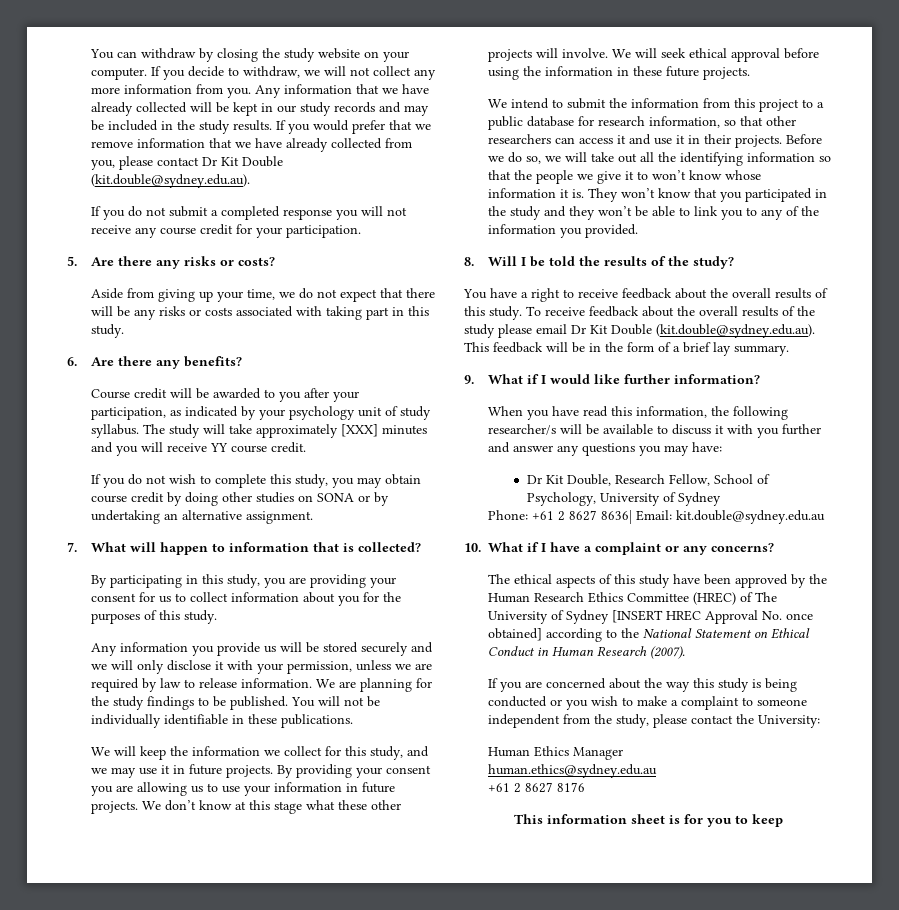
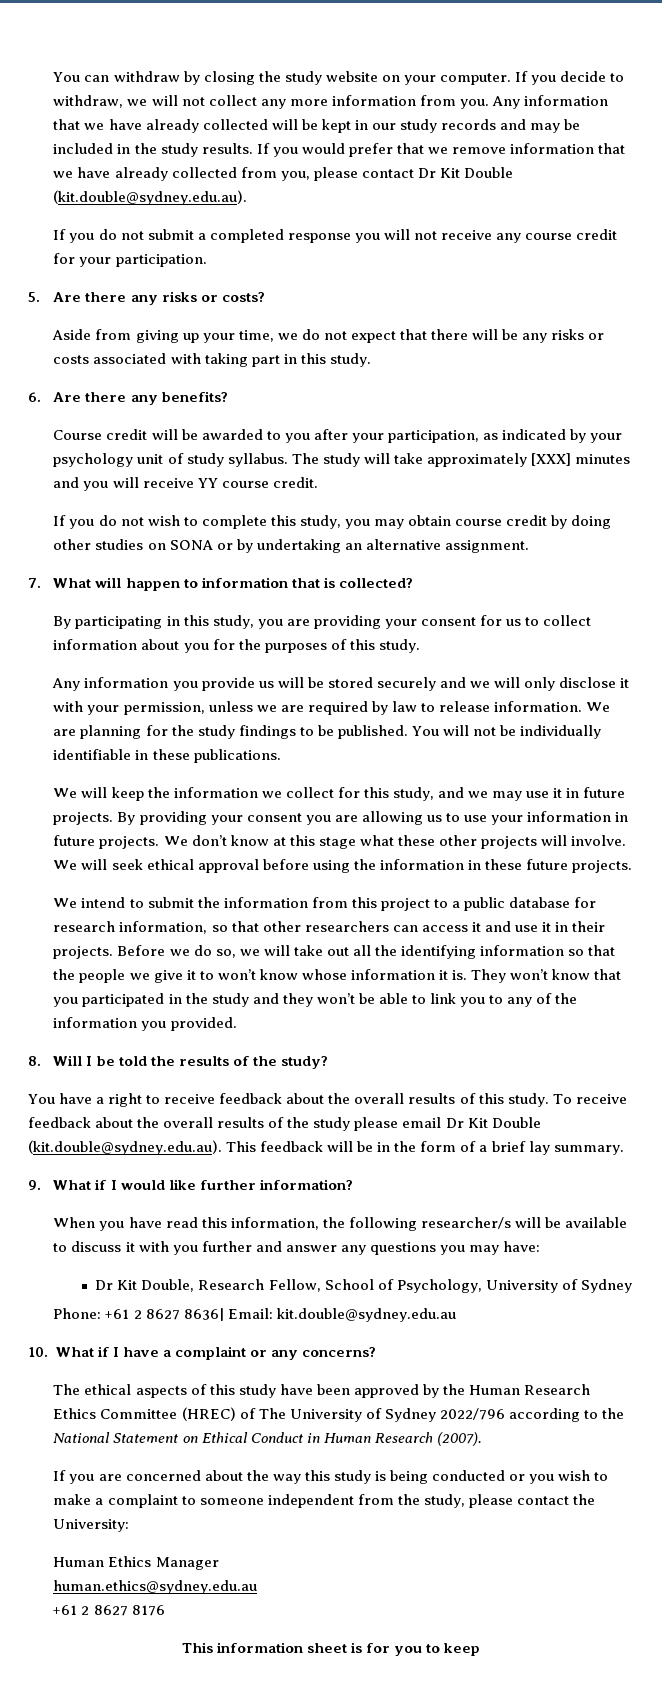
- The ethical aspects of this study have been approved by the Human Research Ethics Committee (HREC) of The University of Sydney [INSERT HREC Approval No. once obtained] according to the National Statement on Ethical Conduct in Human Research (2007).
+ The ethical aspects of this study have been approved by the Human Research Ethics Committee (HREC) of The University of Sydney 2022/796 according to the National Statement on Ethical Conduct in Human Research (2007).

